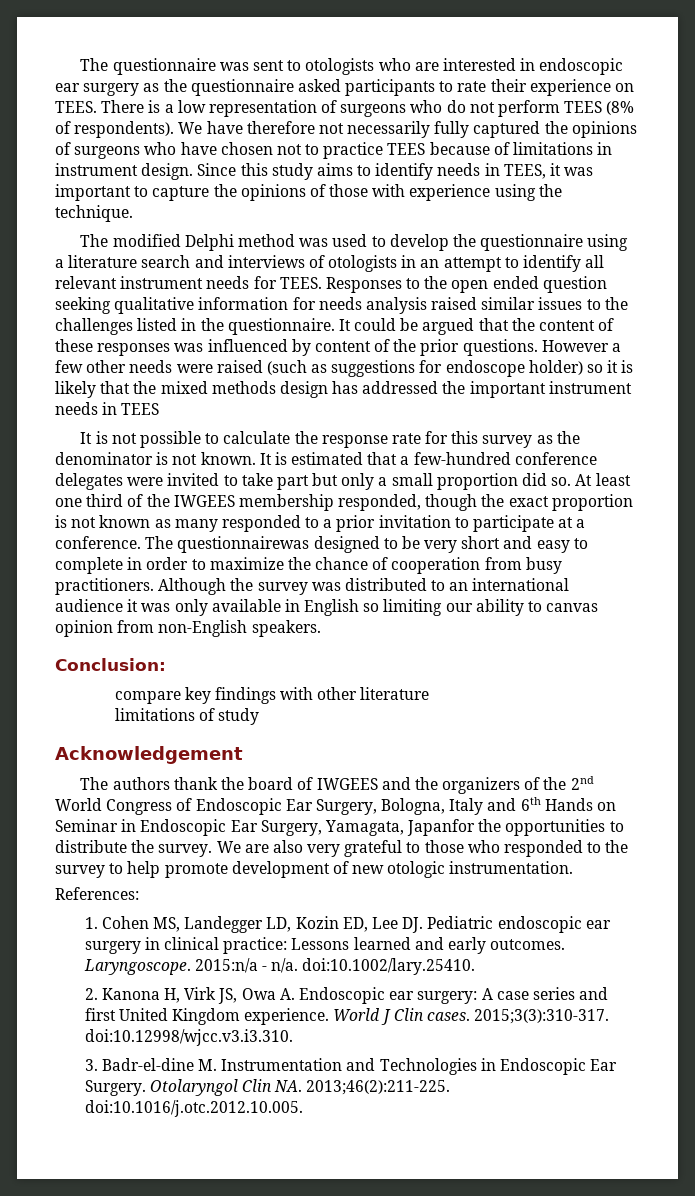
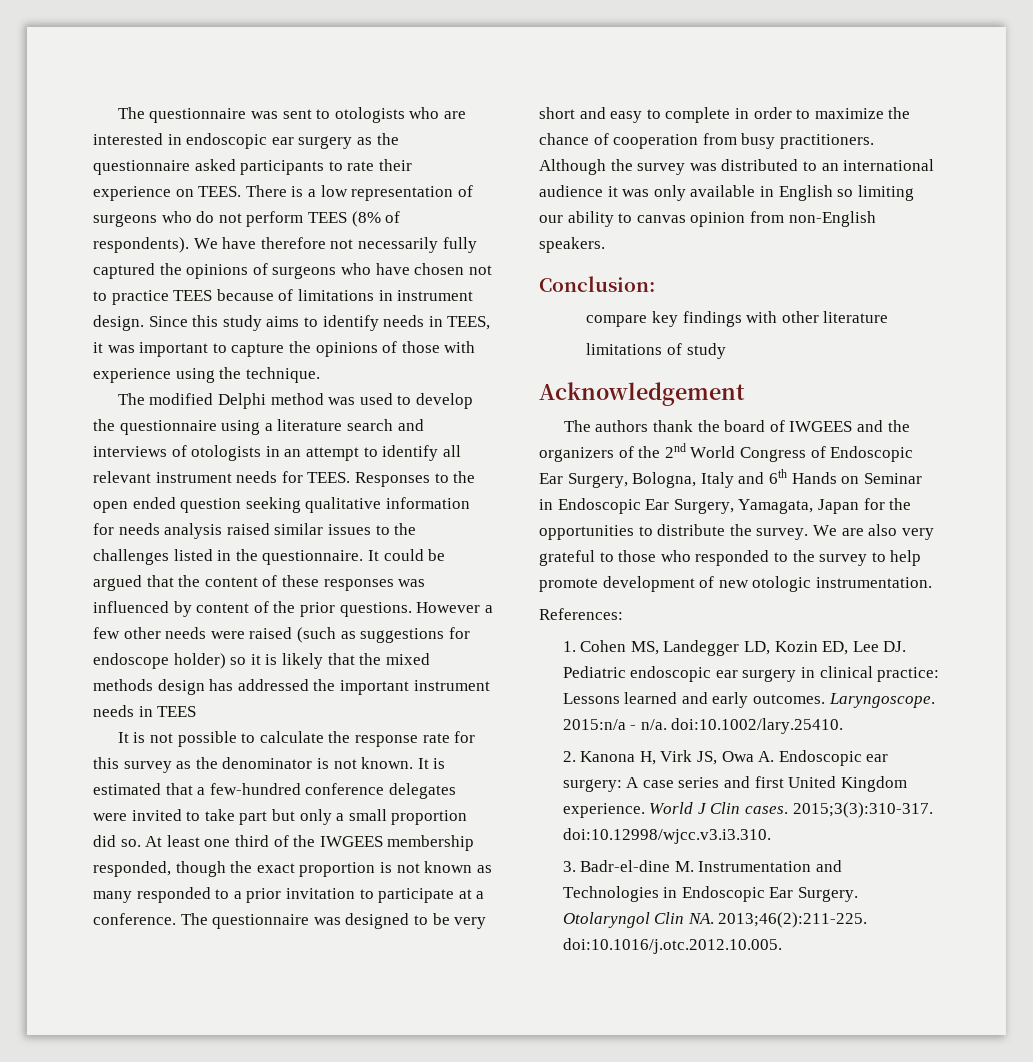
- The questionnairewas designed to be very short and easy to complete in order to maximize the chance of cooperation from busy practitioners.
+ The questionnaire was designed to be very short and easy to complete in order to maximize the chance of cooperation from busy practitioners.
- The authors thank the board of IWGEES and the organizers of the 2nd World Congress of Endoscopic Ear Surgery, Bologna, Italy and 6th Hands on Seminar in Endoscopic Ear Surgery, Yamagata, Japanfor the opportunities to distribute the survey.
+ The authors thank the board of IWGEES and the organizers of the 2nd World Congress of Endoscopic Ear Surgery, Bologna, Italy and 6th Hands on Seminar in Endoscopic Ear Surgery, Yamagata, Japan for the opportunities to distribute the survey.

